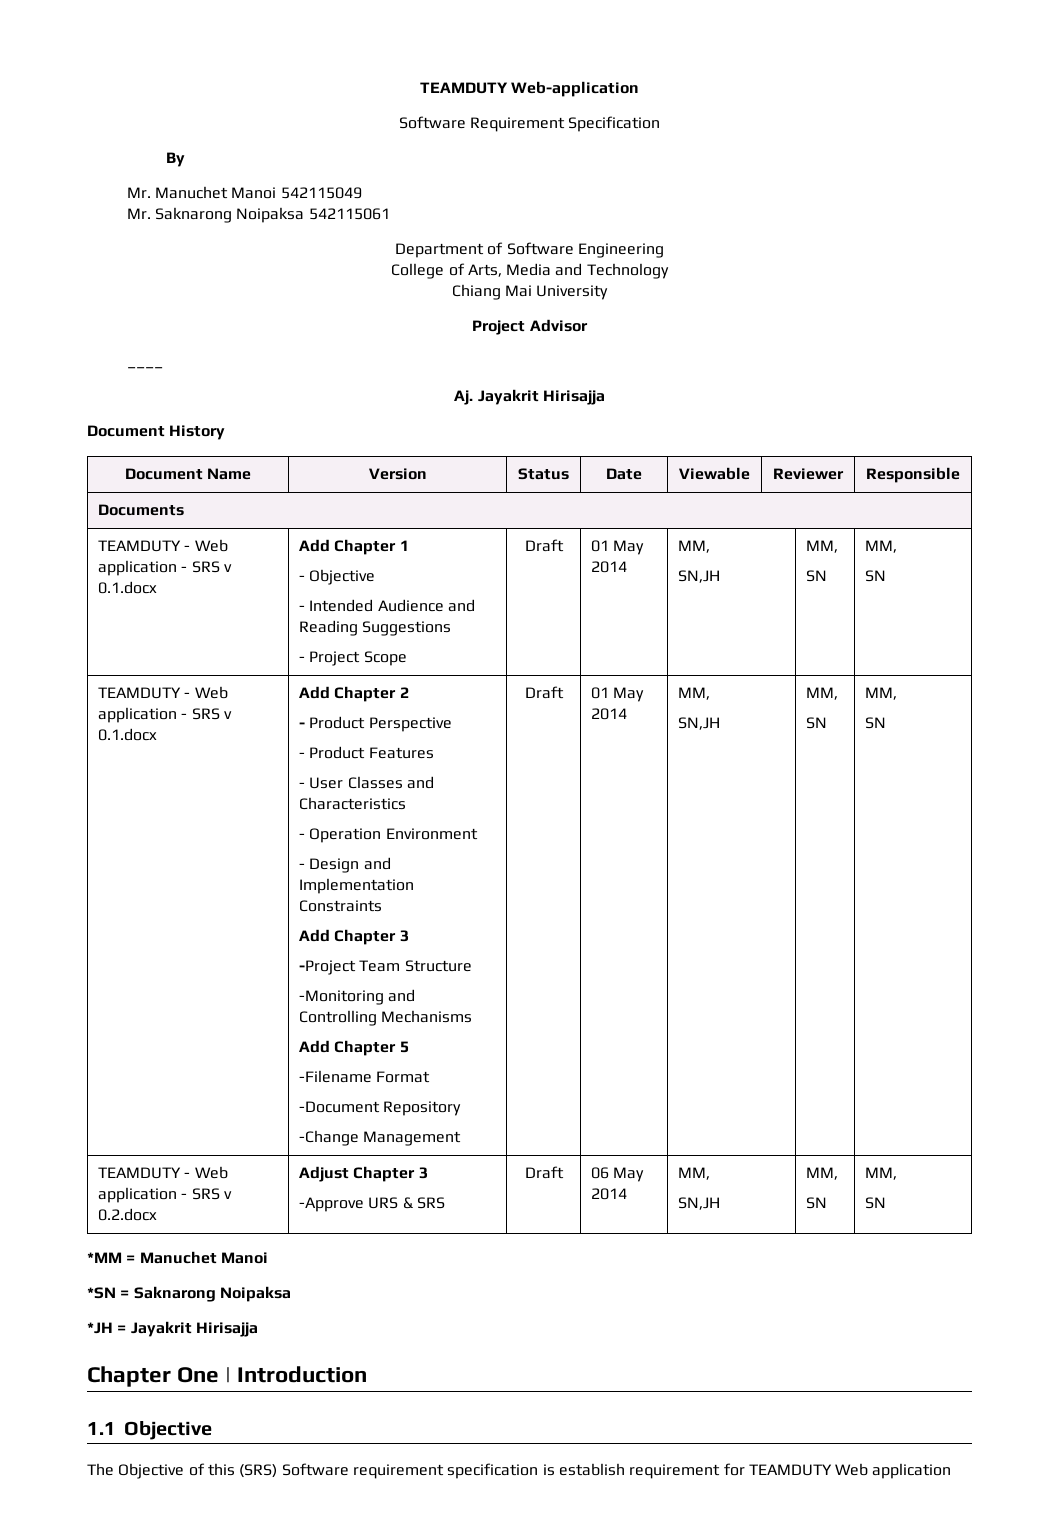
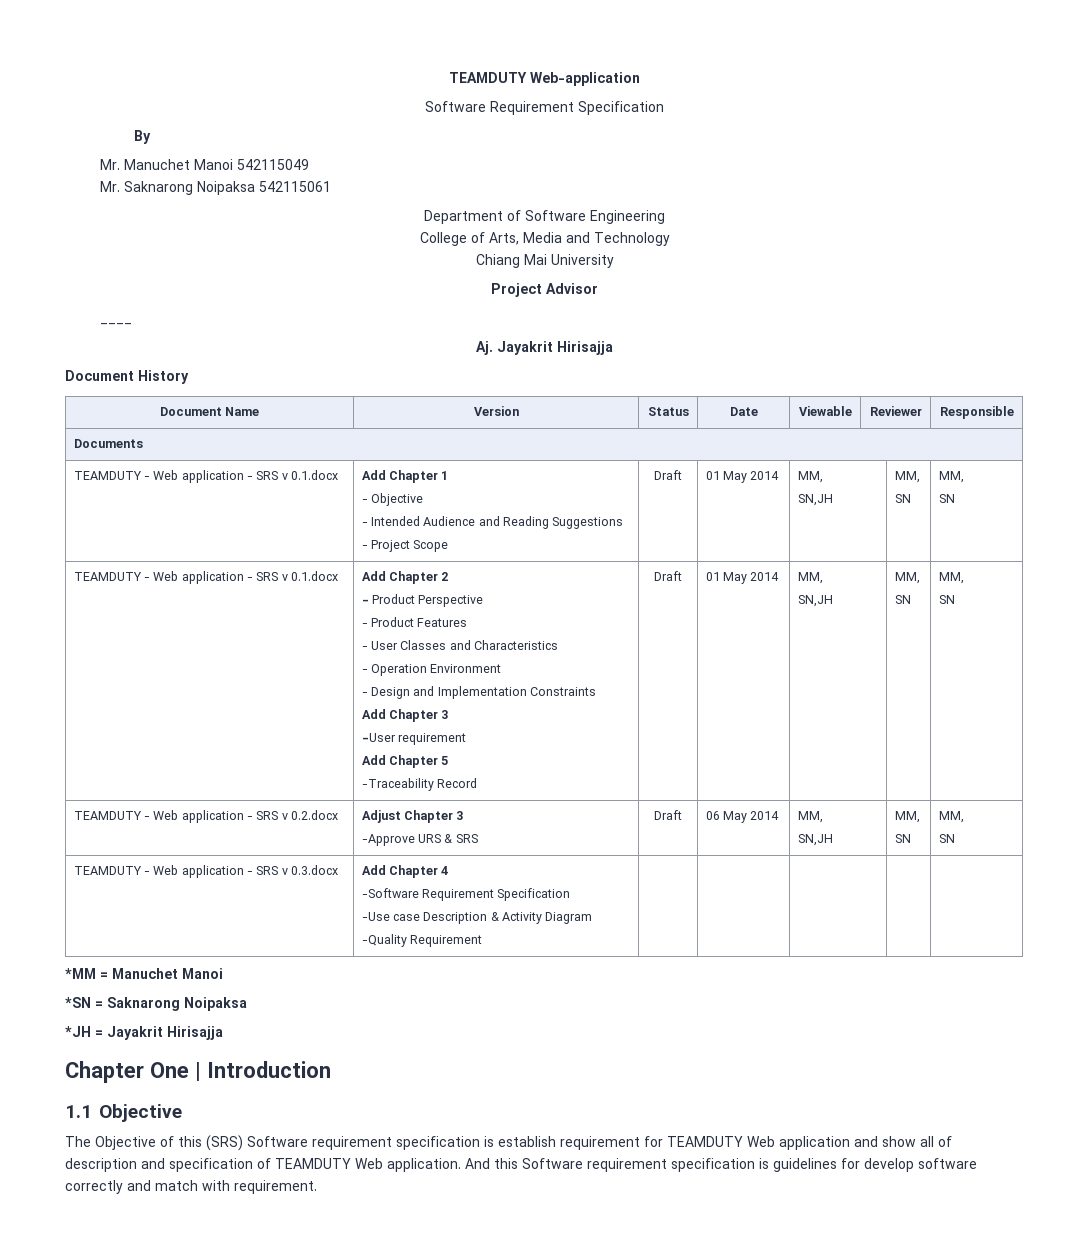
- -Project Team Structure
- -Monitoring and Controlling Mechanisms
+ -User requirement
  Add Chapter 5
- -Filename Format
- -Document Repository
- -Change Management
+ -Traceability Record
+ TEAMDUTY - Web application - SRS v 0.3.docx | Add Chapter 4
+ -Software Requirement Specification
+ -Use case Description & Activity Diagram
+ -Quality Requirement | | | | |
- The Objective of this (SRS) Software requirement specification is establish requirement for TEAMDUTY Web application
+ The Objective of this (SRS) Software requirement specification is establish requirement for TEAMDUTY Web application and show all of description and specification of TEAMDUTY Web application. And this Software requirement specification is guidelines for develop software correctly and match with requirement.

